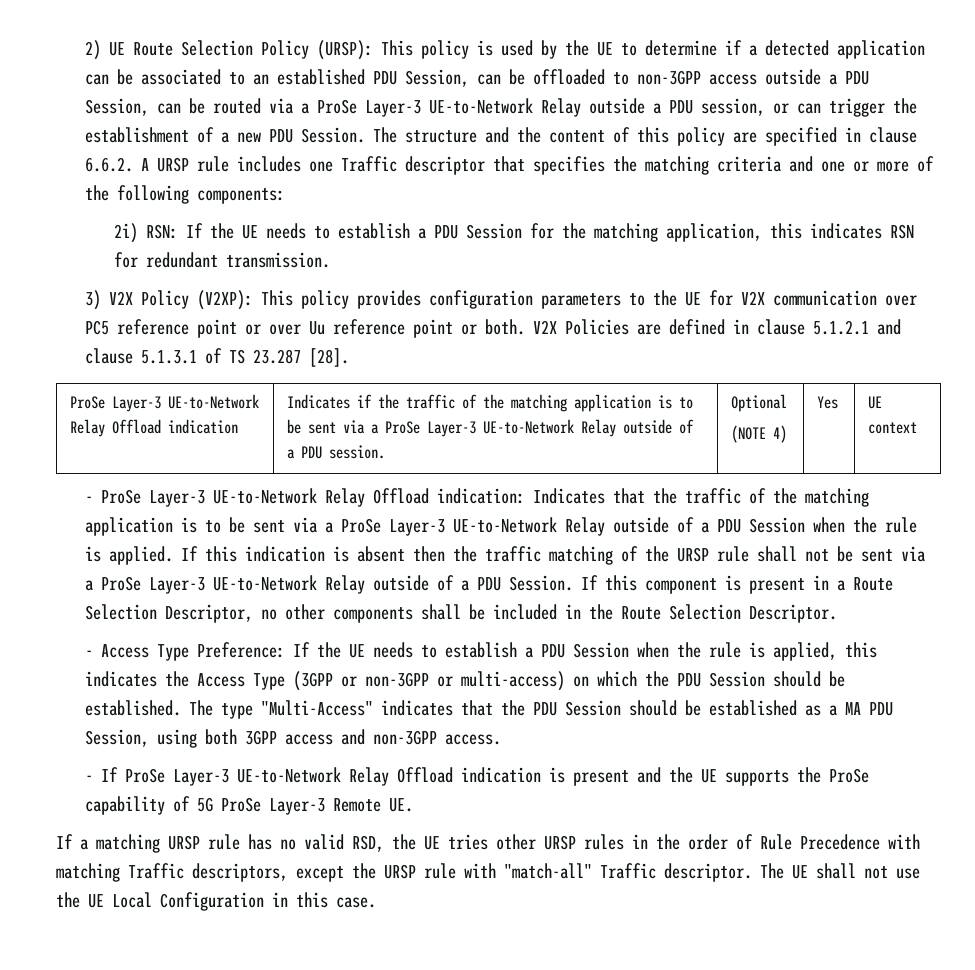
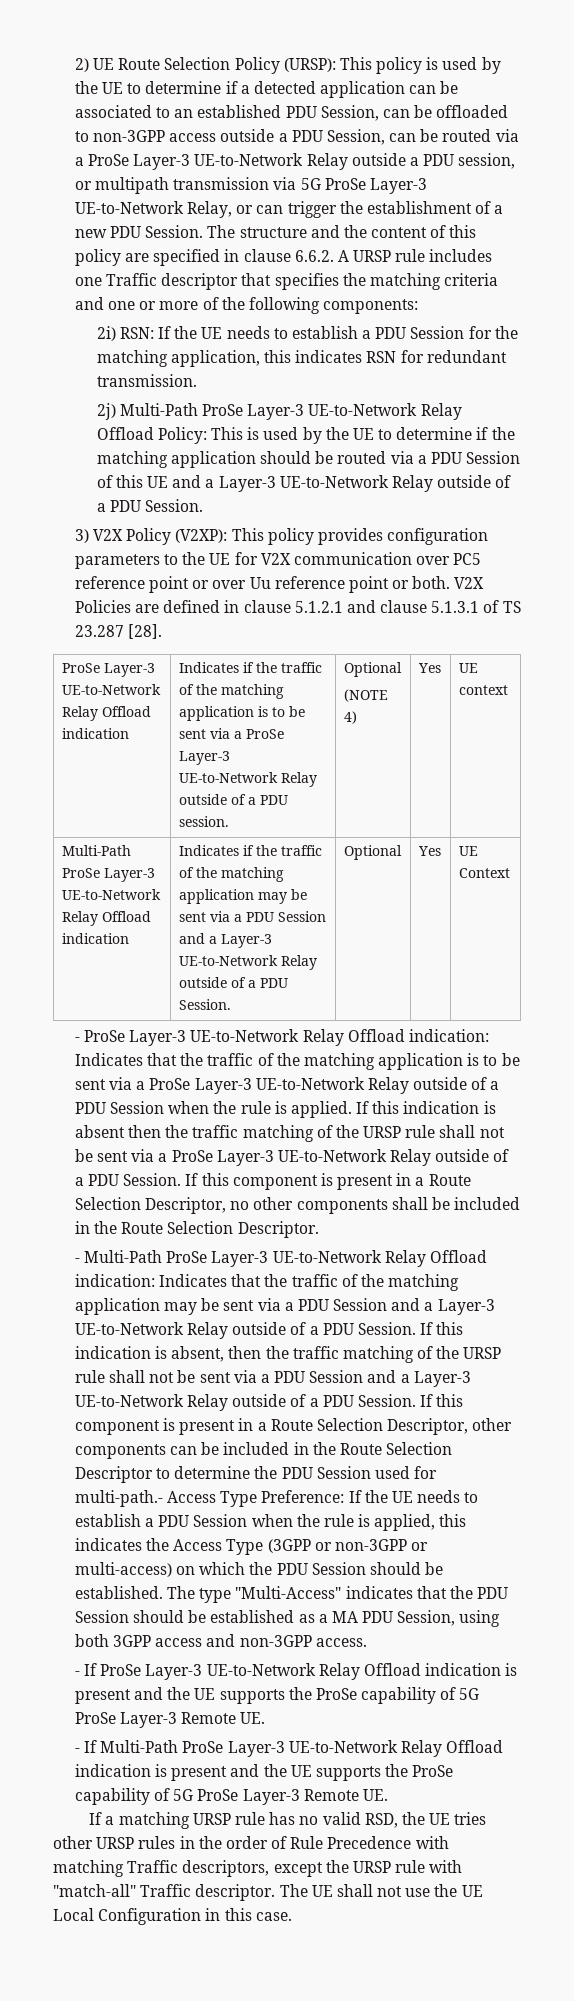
- 2) UE Route Selection Policy (URSP): This policy is used by the UE to determine if a detected application can be associated to an established PDU Session, can be offloaded to non-3GPP access outside a PDU Session, can be routed via a ProSe Layer-3 UE-to-Network Relay outside a PDU session, or can trigger the establishment of a new PDU Session.
+ 2) UE Route Selection Policy (URSP): This policy is used by the UE to determine if a detected application can be associated to an established PDU Session, can be offloaded to non-3GPP access outside a PDU Session, can be routed via a ProSe Layer-3 UE-to-Network Relay outside a PDU session, or multipath transmission via 5G ProSe Layer-3 UE-to-Network Relay, or can trigger the establishment of a new PDU Session.
+ 2j) Multi-Path ProSe Layer-3 UE-to-Network Relay Offload Policy: This is used by the UE to determine if the matching application should be routed via a PDU Session of this UE and a Layer-3 UE-to-Network Relay outside of a PDU Session.
+ Multi-Path ProSe Layer-3 UE-to-Network Relay Offload indication | Indicates if the traffic of the matching application may be sent via a PDU Session and a Layer-3 UE-to-Network Relay outside of a PDU Session. | Optional | Yes | UE Context
- - Access Type Preference: If the UE needs to establish a PDU Session when the rule is applied, this indicates the Access Type (3GPP or non-3GPP or multi-access) on which the PDU Session should be established.
+ - Multi-Path ProSe Layer-3 UE-to-Network Relay Offload indication: Indicates that the traffic of the matching application may be sent via a PDU Session and a Layer-3 UE-to-Network Relay outside of a PDU Session. If this indication is absent, then the traffic matching of the URSP rule shall not be sent via a PDU Session and a Layer-3 UE-to-Network Relay outside of a PDU Session. If this component is present in a Route Selection Descriptor, other components can be included in the Route Selection Descriptor to determine the PDU Session used for multi-path.- Access Type Preference: If the UE needs to establish a PDU Session when the rule is applied, this indicates the Access Type (3GPP or non-3GPP or multi-access) on which the PDU Session should be established.
+ - If Multi-Path ProSe Layer-3 UE-to-Network Relay Offload indication is present and the UE supports the ProSe capability of 5G ProSe Layer-3 Remote UE.

